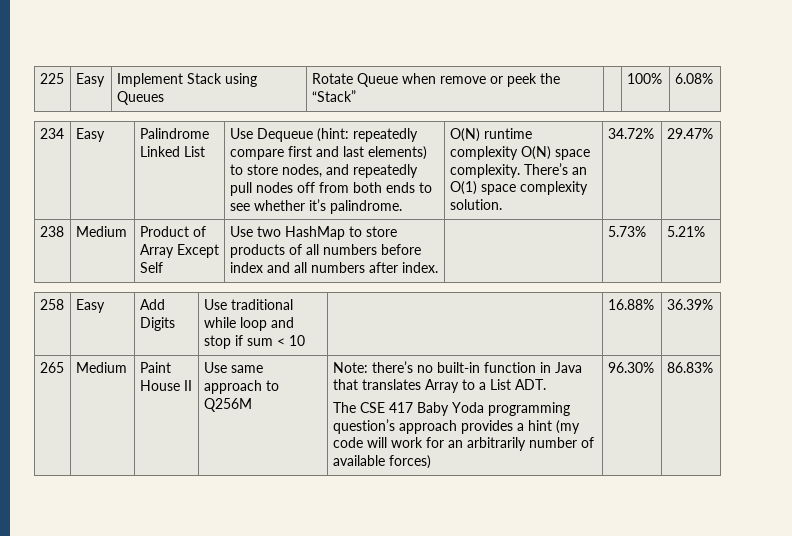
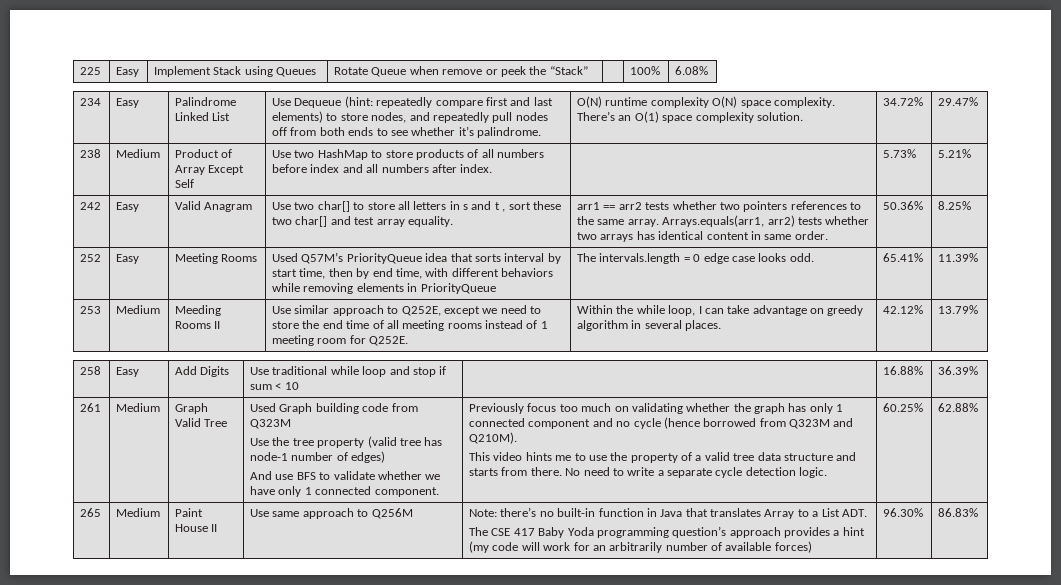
+ 242 | Easy | Valid Anagram | Use two char[] to store all letters in s and t , sort these two char[] and test array equality. | arr1 == arr2 tests whether two pointers references to the same array. Arrays.equals(arr1, arr2) tests whether two arrays has identical content in same order. | 50.36% | 8.25%
+ 252 | Easy | Meeting Rooms | Used Q57M’s PriorityQueue idea that sorts interval by start time, then by end time, with different behaviors while removing elements in PriorityQueue | The intervals.length = 0 edge case looks odd. | 65.41% | 11.39%
+ 253 | Medium | Meeding Rooms II | Use similar approach to Q252E, except we need to store the end time of all meeting rooms instead of 1 meeting room for Q252E. | Within the while loop, I can take advantage on greedy algorithm in several places. | 42.12% | 13.79%
+ 261 | Medium | Graph Valid Tree | Used Graph building code from Q323M
+ Use the tree property (valid tree has node-1 number of edges)
+ And use BFS to validate whether we have only 1 connected component. | Previously focus too much on validating whether the graph has only 1 connected component and no cycle (hence borrowed from Q323M and Q210M).
+ This video hints me to use the property of a valid tree data structure and starts from there. No need to write a separate cycle detection logic. | 60.25% | 62.88%

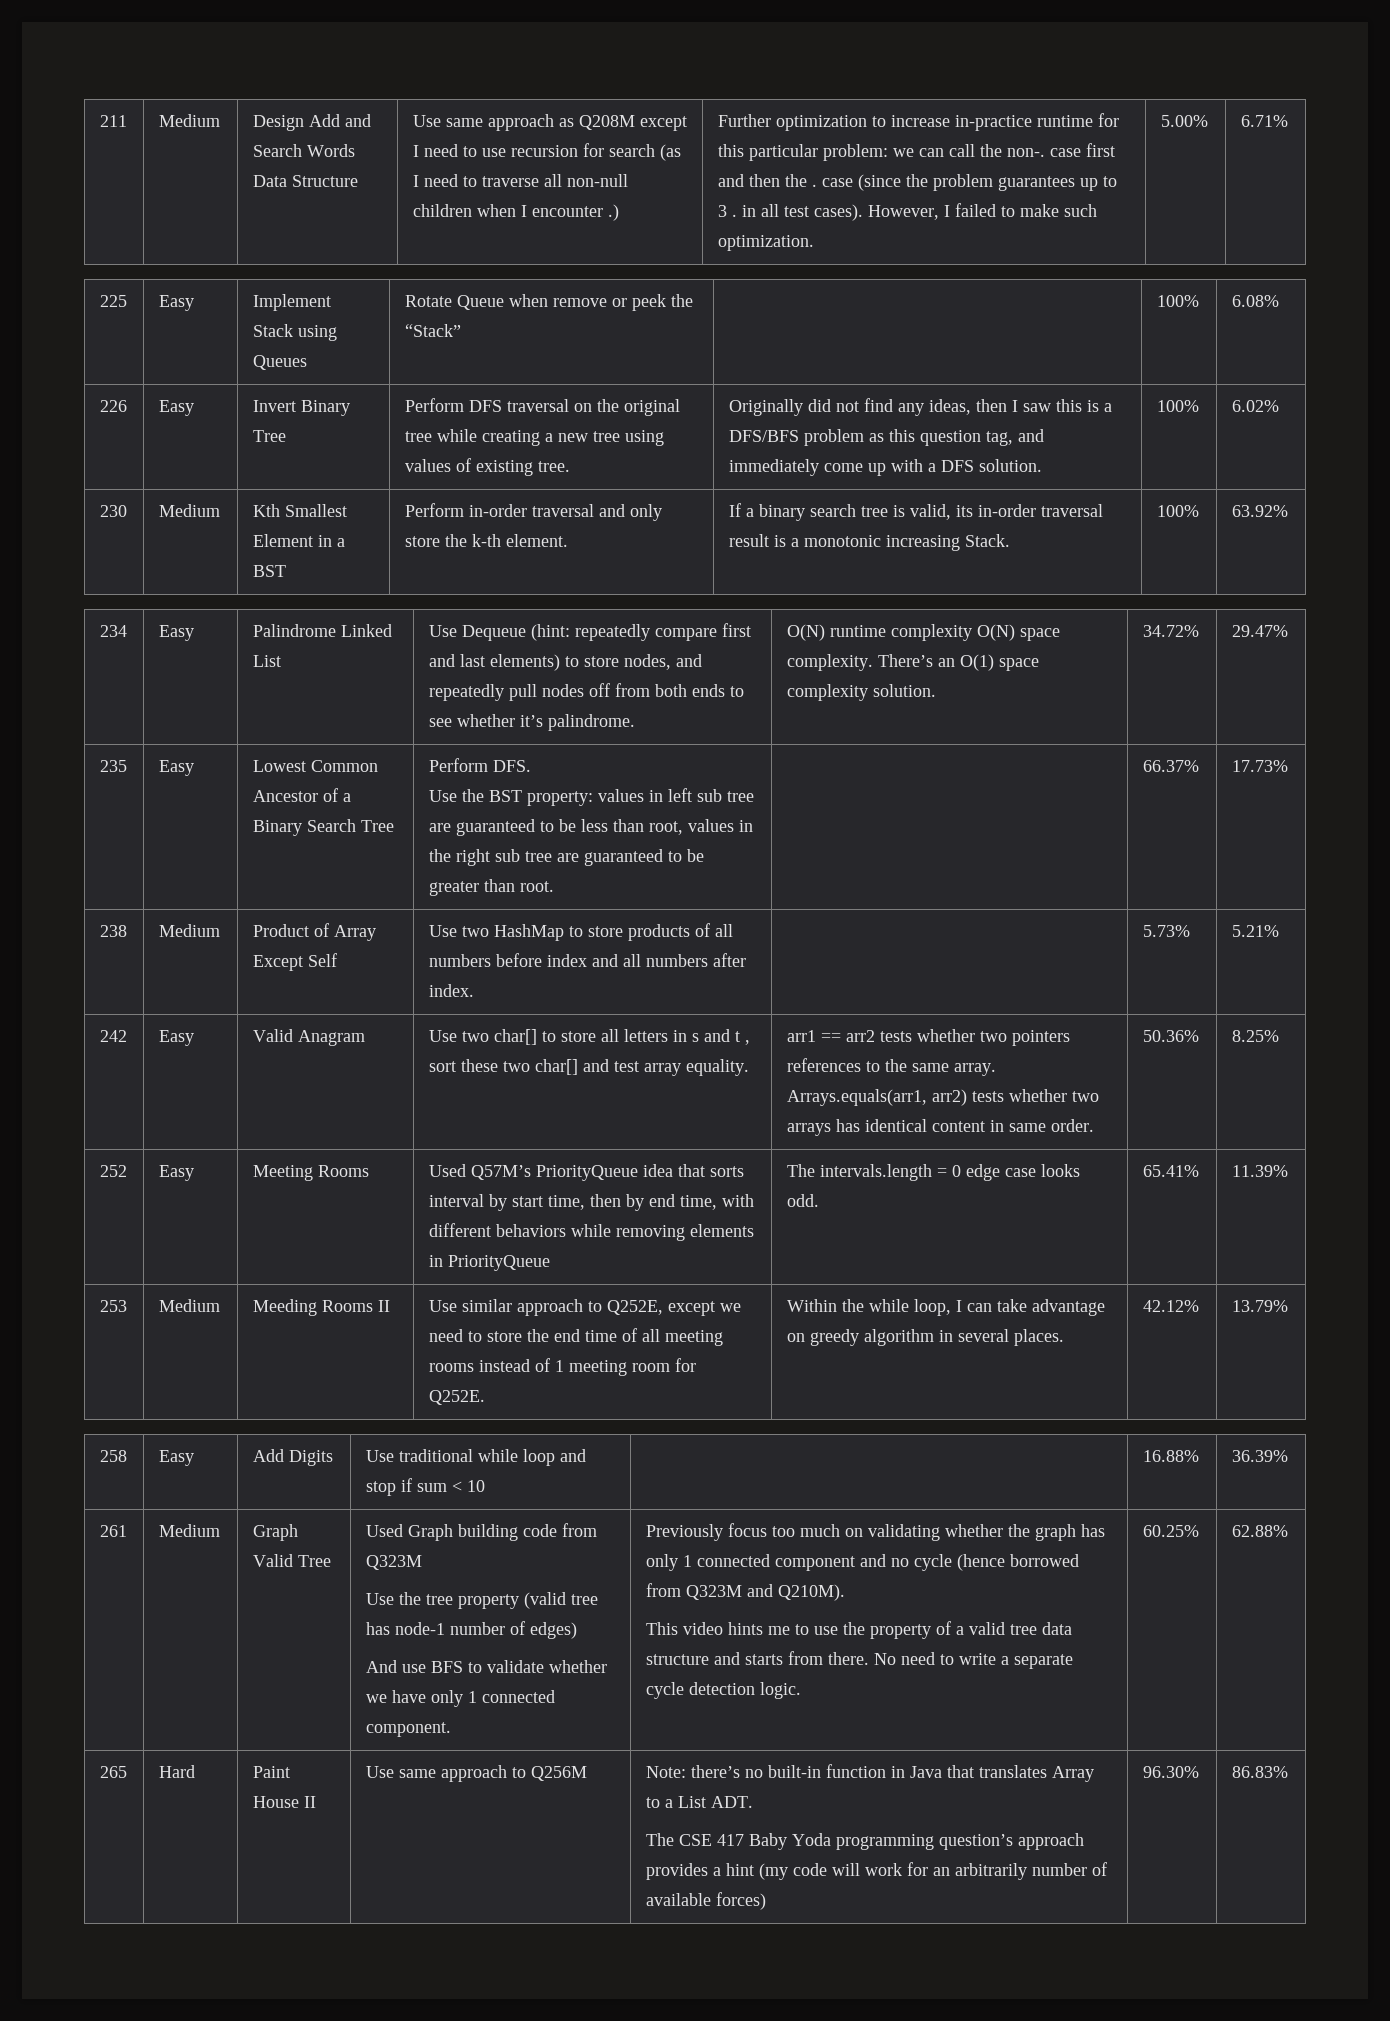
+ 211 | Medium | Design Add and Search Words Data Structure | Use same approach as Q208M except I need to use recursion for search (as I need to traverse all non-null children when I encounter .) | Further optimization to increase in-practice runtime for this particular problem: we can call the non-. case first and then the . case (since the problem guarantees up to 3 . in all test cases). However, I failed to make such optimization. | 5.00% | 6.71%
+ 226 | Easy | Invert Binary Tree | Perform DFS traversal on the original tree while creating a new tree using values of existing tree. | Originally did not find any ideas, then I saw this is a DFS/BFS problem as this question tag, and immediately come up with a DFS solution. | 100% | 6.02%
+ 230 | Medium | Kth Smallest Element in a BST | Perform in-order traversal and only store the k-th element. | If a binary search tree is valid, its in-order traversal result is a monotonic increasing Stack. | 100% | 63.92%
+ 235 | Easy | Lowest Common Ancestor of a Binary Search Tree | Perform DFS.
+ Use the BST property: values in left sub tree are guaranteed to be less than root, values in the right sub tree are guaranteed to be greater than root. | | 66.37% | 17.73%
- 265 | Medium
+ 265 | Hard

